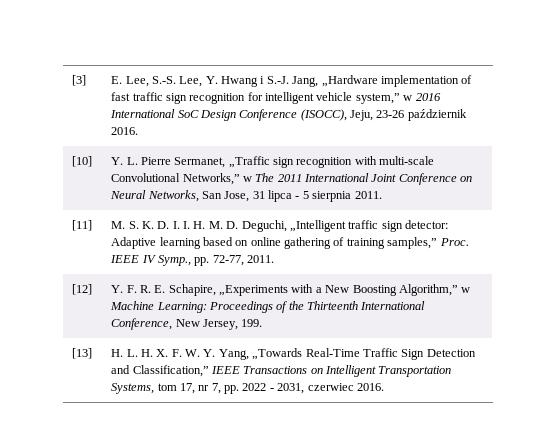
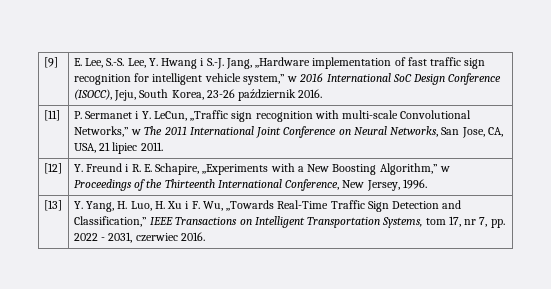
- [3] | E. Lee, S.-S. Lee, Y. Hwang i S.-J. Jang, „Hardware implementation of fast traffic sign recognition for intelligent vehicle system,” w 2016 International SoC Design Conference (ISOCC), Jeju, 23-26 październik 2016.
+ [9] | E. Lee, S.-S. Lee, Y. Hwang i S.-J. Jang, „Hardware implementation of fast traffic sign recognition for intelligent vehicle system,” w 2016 International SoC Design Conference (ISOCC), Jeju, South Korea, 23-26 październik 2016.
- [10] | Y. L. Pierre Sermanet, „Traffic sign recognition with multi-scale Convolutional Networks,” w The 2011 International Joint Conference on Neural Networks, San Jose, 31 lipca - 5 sierpnia 2011.
- [11] | M. S. K. D. I. I. H. M. D. Deguchi, „Intelligent traffic sign detector: Adaptive learning based on online gathering of training samples,” Proc. IEEE IV Symp., pp. 72-77, 2011.
+ [11] | P. Sermanet i Y. LeCun, „Traffic sign recognition with multi-scale Convolutional Networks,” w The 2011 International Joint Conference on Neural Networks, San Jose, CA, USA, 21 lipiec 2011.
- [12] | Y. F. R. E. Schapire, „Experiments with a New Boosting Algorithm,” w Machine Learning: Proceedings of the Thirteenth International Conference, New Jersey, 199.
+ [12] | Y. Freund i R. E. Schapire, „Experiments with a New Boosting Algorithm,” w Proceedings of the Thirteenth International Conference, New Jersey, 1996.
- [13] | H. L. H. X. F. W. Y. Yang, „Towards Real-Time Traffic Sign Detection and Classification,” IEEE Transactions on Intelligent Transportation Systems, tom 17, nr 7, pp. 2022 - 2031, czerwiec 2016.
+ [13] | Y. Yang, H. Luo, H. Xu i F. Wu, „Towards Real-Time Traffic Sign Detection and Classification,” IEEE Transactions on Intelligent Transportation Systems, tom 17, nr 7, pp. 2022 - 2031, czerwiec 2016.

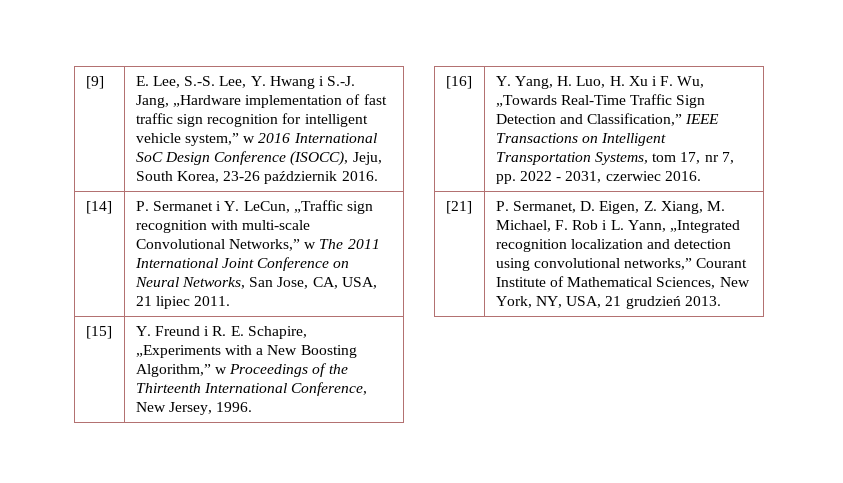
- [11] | P. Sermanet i Y. LeCun, „Traffic sign recognition with multi-scale Convolutional Networks,” w The 2011 International Joint Conference on Neural Networks, San Jose, CA, USA, 21 lipiec 2011.
+ [14] | P. Sermanet i Y. LeCun, „Traffic sign recognition with multi-scale Convolutional Networks,” w The 2011 International Joint Conference on Neural Networks, San Jose, CA, USA, 21 lipiec 2011.
- [12] | Y. Freund i R. E. Schapire, „Experiments with a New Boosting Algorithm,” w Proceedings of the Thirteenth International Conference, New Jersey, 1996.
+ [15] | Y. Freund i R. E. Schapire, „Experiments with a New Boosting Algorithm,” w Proceedings of the Thirteenth International Conference, New Jersey, 1996.
- [13] | Y. Yang, H. Luo, H. Xu i F. Wu, „Towards Real-Time Traffic Sign Detection and Classification,” IEEE Transactions on Intelligent Transportation Systems, tom 17, nr 7, pp. 2022 - 2031, czerwiec 2016.
+ [16] | Y. Yang, H. Luo, H. Xu i F. Wu, „Towards Real-Time Traffic Sign Detection and Classification,” IEEE Transactions on Intelligent Transportation Systems, tom 17, nr 7, pp. 2022 - 2031, czerwiec 2016.
+ [21] | P. Sermanet, D. Eigen, Z. Xiang, M. Michael, F. Rob i L. Yann, „Integrated recognition localization and detection using convolutional networks,” Courant Institute of Mathematical Sciences, New York, NY, USA, 21 grudzień 2013.

